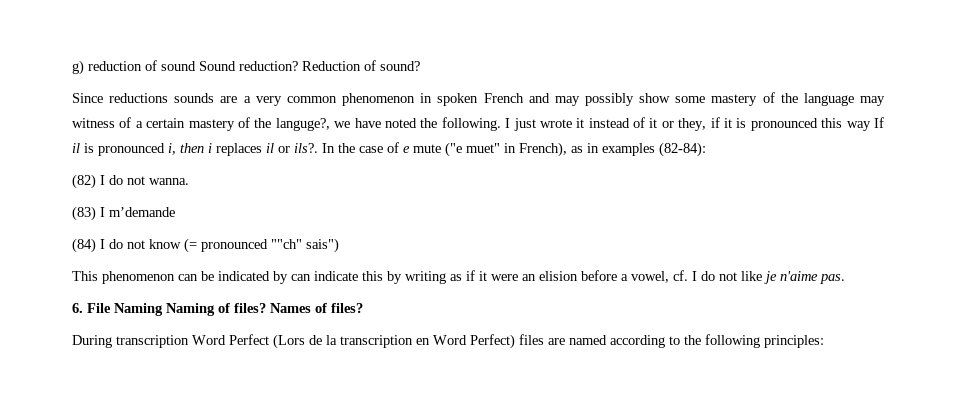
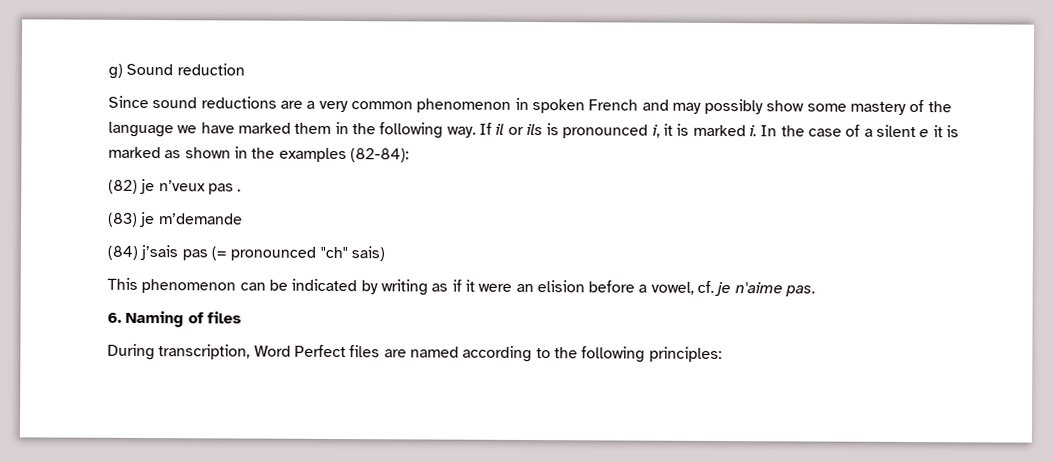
- g) reduction of sound Sound reduction? Reduction of sound?
+ g) Sound reduction
- Since reductions sounds are a very common phenomenon in spoken French and may possibly show some mastery of the language may witness of a certain mastery of the languge?, we have noted the following. I just wrote it instead of it or they, if it is pronounced this way If il is pronounced i, then i replaces il or ils?. In the case of e mute ("e muet" in French), as in examples (82-84):
+ Since sound reductions are a very common phenomenon in spoken French and may possibly show some mastery of the language we have marked them in the following way. If il or ils is pronounced i, it is marked i. In the case of a silent e it is marked as shown in the examples (82-84):
- (82) I do not wanna.
+ (82) je n’veux pas .
- (83) I m’demande
+ (83) je m’demande
- (84) I do not know (= pronounced ""ch" sais")
+ (84) j’sais pas (= pronounced "ch" sais)
- This phenomenon can be indicated by can indicate this by writing as if it were an elision before a vowel, cf. I do not like je n'aime pas.
+ This phenomenon can be indicated by writing as if it were an elision before a vowel, cf. je n'aime pas.
- 6. File Naming Naming of files? Names of files?
+ 6. Naming of files
- During transcription Word Perfect (Lors de la transcription en Word Perfect) files are named according to the following principles:
+ During transcription, Word Perfect files are named according to the following principles:

